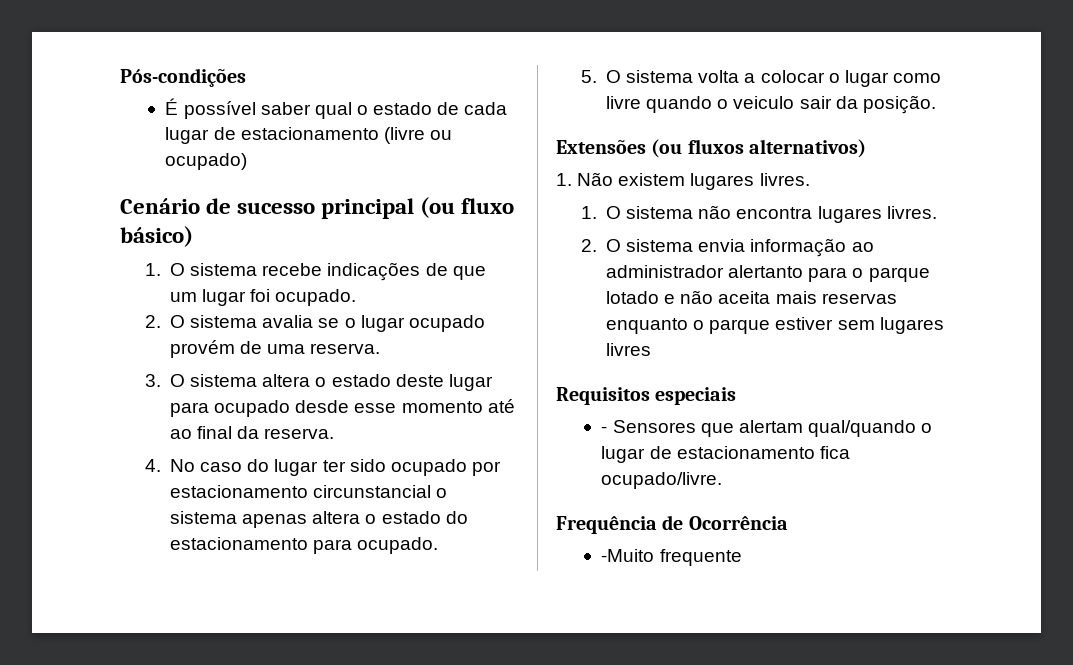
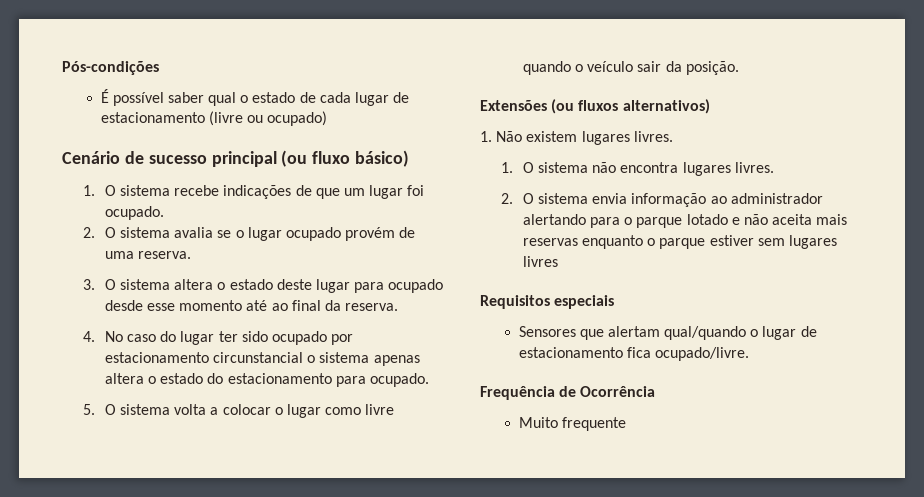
- 5. O sistema volta a colocar o lugar como livre quando o veiculo sair da posição.
+ 5. O sistema volta a colocar o lugar como livre quando o veículo sair da posição.
- 2. O sistema envia informação ao administrador alertanto para o parque lotado e não aceita mais reservas enquanto o parque estiver sem lugares livres
+ 2. O sistema envia informação ao administrador alertando para o parque lotado e não aceita mais reservas enquanto o parque estiver sem lugares livres
- - Sensores que alertam qual/quando o lugar de estacionamento fica ocupado/livre.
+ Sensores que alertam qual/quando o lugar de estacionamento fica ocupado/livre.
- -Muito frequente
+ Muito frequente

